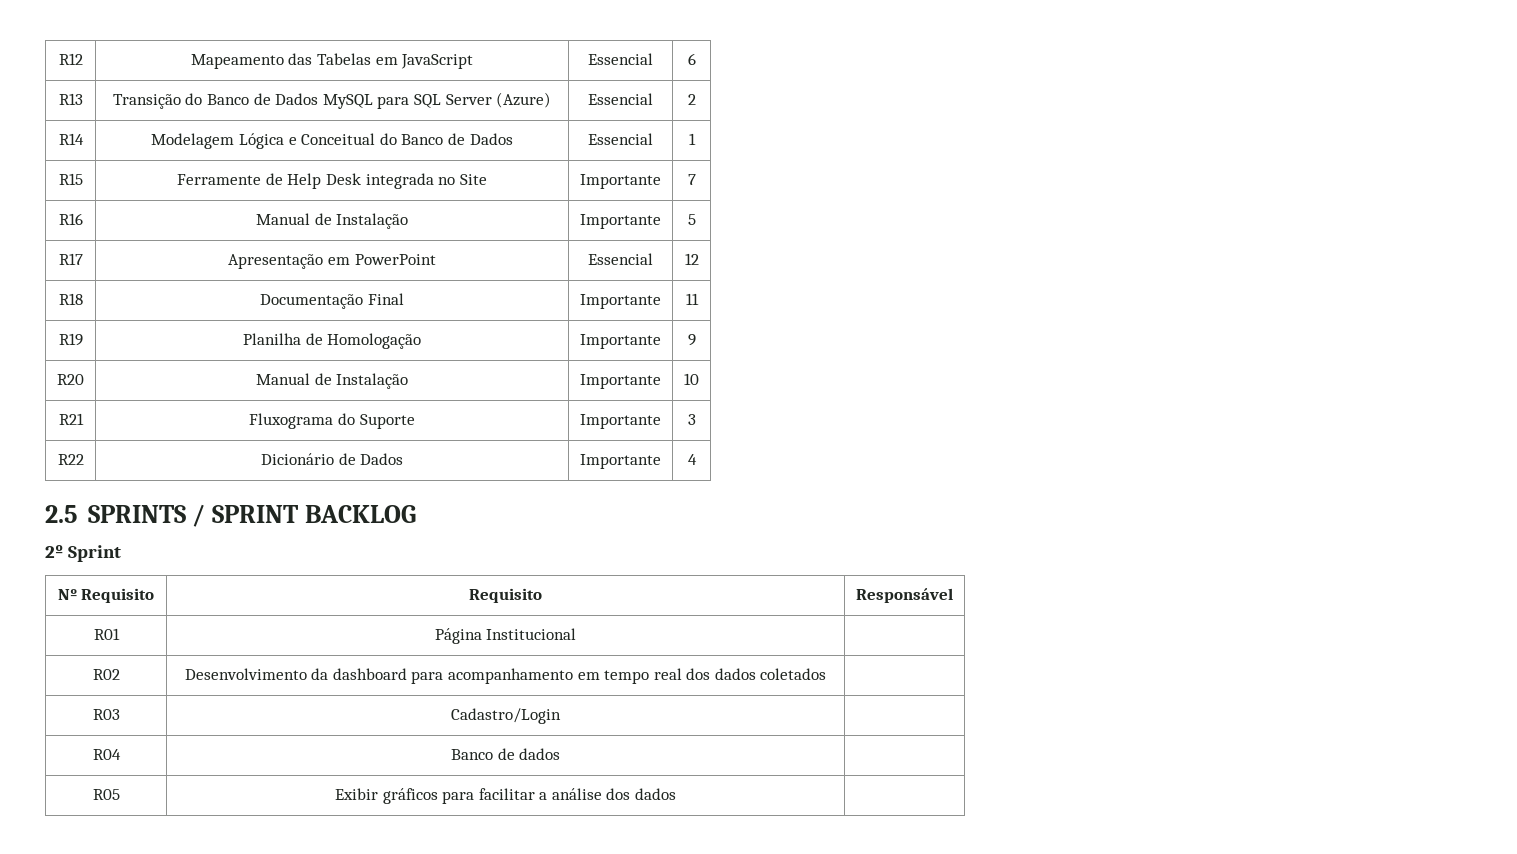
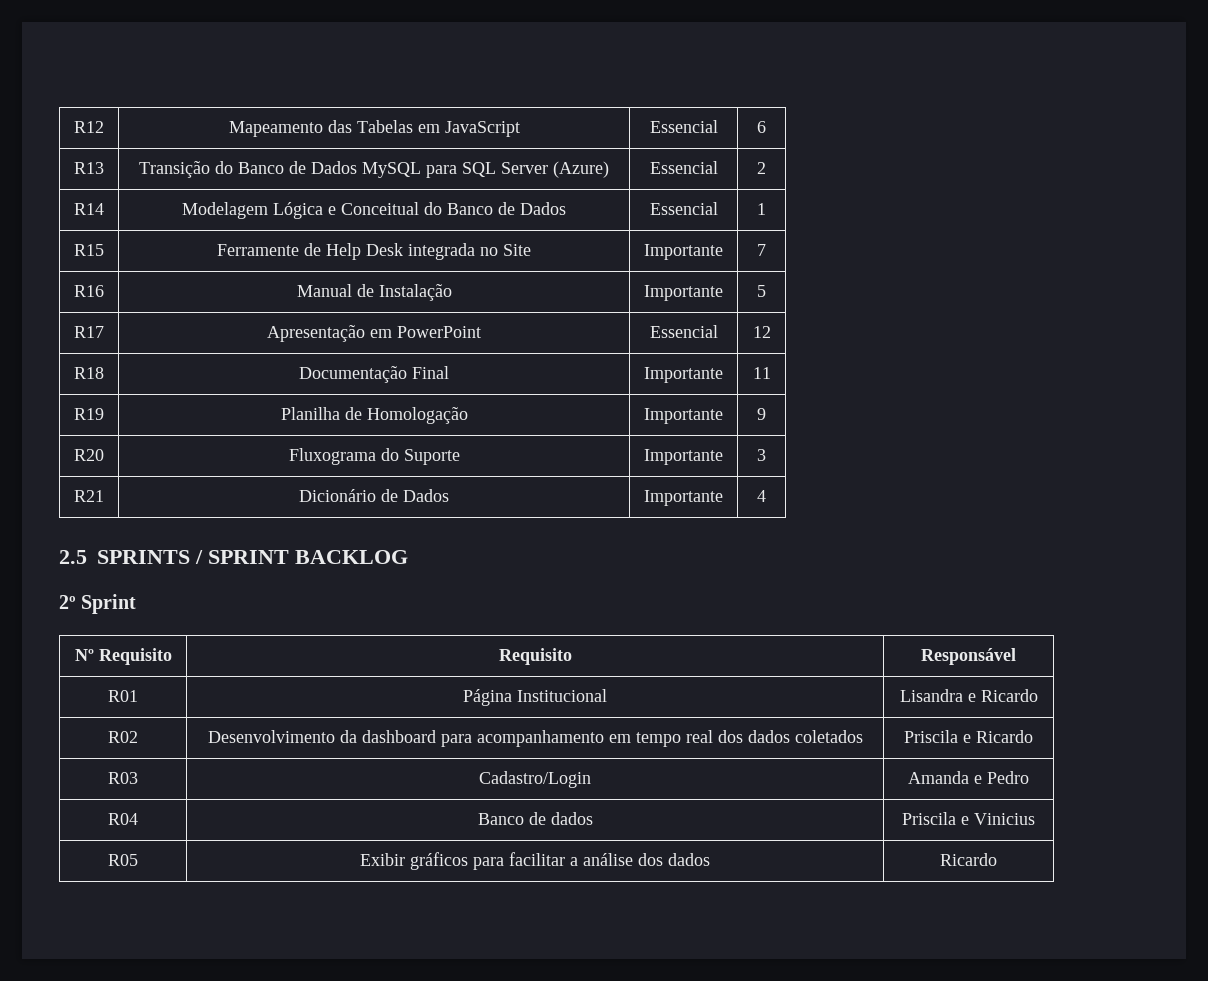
- R20 | Manual de Instalação | Importante | 10
- R21 | Fluxograma do Suporte | Importante | 3
+ R20 | Fluxograma do Suporte | Importante | 3
- R22 | Dicionário de Dados | Importante | 4
+ R21 | Dicionário de Dados | Importante | 4
- R01 | Página Institucional |
+ R01 | Página Institucional | Lisandra e Ricardo
- R02 | Desenvolvimento da dashboard para acompanhamento em tempo real dos dados coletados |
+ R02 | Desenvolvimento da dashboard para acompanhamento em tempo real dos dados coletados | Priscila e Ricardo
- R03 | Cadastro/Login |
+ R03 | Cadastro/Login | Amanda e Pedro
- R04 | Banco de dados |
+ R04 | Banco de dados | Priscila e Vinicius
- R05 | Exibir gráficos para facilitar a análise dos dados |
+ R05 | Exibir gráficos para facilitar a análise dos dados | Ricardo

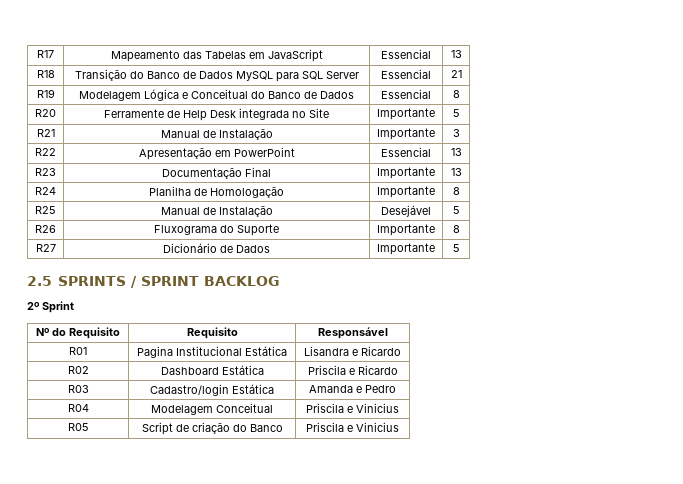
- R12 | Mapeamento das Tabelas em JavaScript | Essencial | 6
- R13 | Transição do Banco de Dados MySQL para SQL Server (Azure) | Essencial | 2
- R14 | Modelagem Lógica e Conceitual do Banco de Dados | Essencial | 1
- R15 | Ferramente de Help Desk integrada no Site | Importante | 7
- R16 | Manual de Instalação | Importante | 5
- R17 | Apresentação em PowerPoint | Essencial | 12
- R18 | Documentação Final | Importante | 11
- R19 | Planilha de Homologação | Importante | 9
- R20 | Fluxograma do Suporte | Importante | 3
- R21 | Dicionário de Dados | Importante | 4
+ R17 | Mapeamento das Tabelas em JavaScript | Essencial | 13
+ R18 | Transição do Banco de Dados MySQL para SQL Server | Essencial | 21
+ R19 | Modelagem Lógica e Conceitual do Banco de Dados | Essencial | 8
+ R20 | Ferramente de Help Desk integrada no Site | Importante | 5
+ R21 | Manual de Instalação | Importante | 3
+ R22 | Apresentação em PowerPoint | Essencial | 13
+ R23 | Documentação Final | Importante | 13
+ R24 | Planilha de Homologação | Importante | 8
+ R25 | Manual de Instalação | Desejável | 5
+ R26 | Fluxograma do Suporte | Importante | 8
+ R27 | Dicionário de Dados | Importante | 5
- Nº Requisito | Requisito | Responsável
+ Nº do Requisito | Requisito | Responsável
- R01 | Página Institucional | Lisandra e Ricardo
+ R01 | Pagina Institucional Estática | Lisandra e Ricardo
- R02 | Desenvolvimento da dashboard para acompanhamento em tempo real dos dados coletados | Priscila e Ricardo
+ R02 | Dashboard Estática | Priscila e Ricardo
- R03 | Cadastro/Login | Amanda e Pedro
+ R03 | Cadastro/login Estática | Amanda e Pedro
- R04 | Banco de dados | Priscila e Vinicius
+ R04 | Modelagem Conceitual | Priscila e Vinicius
- R05 | Exibir gráficos para facilitar a análise dos dados | Ricardo
+ R05 | Script de criação do Banco | Priscila e Vinicius

